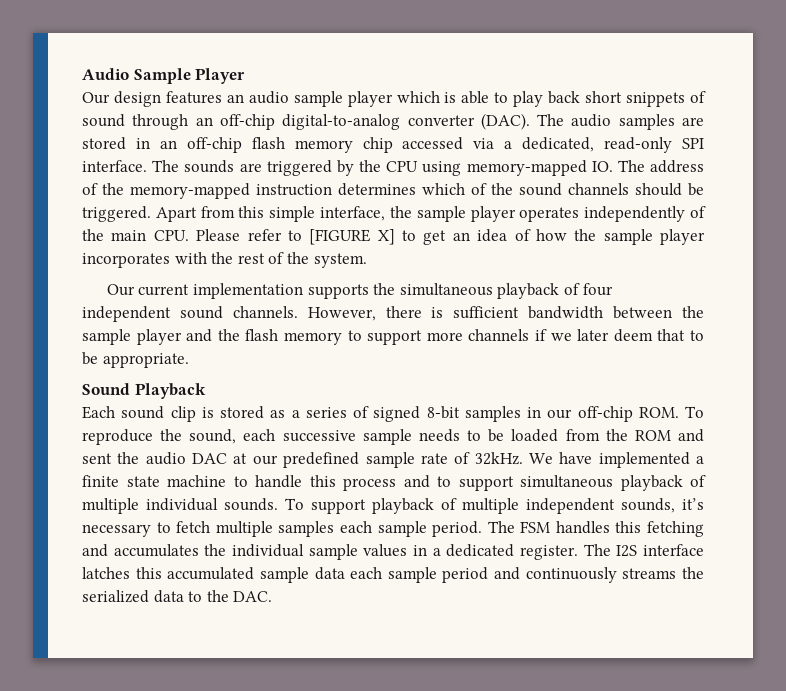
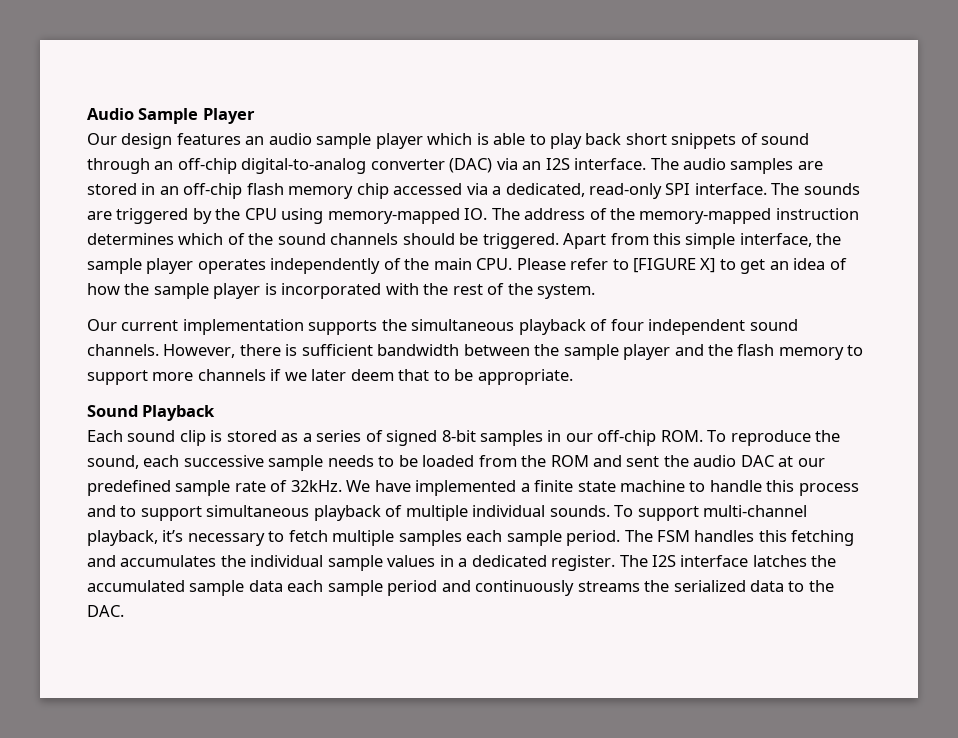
- Our design features an audio sample player which is able to play back short snippets of sound through an off-chip digital-to-analog converter (DAC).
+ Our design features an audio sample player which is able to play back short snippets of sound through an off-chip digital-to-analog converter (DAC) via an I2S interface.
- Apart from this simple interface, the sample player operates independently of the main CPU. Please refer to [FIGURE X] to get an idea of how the sample player incorporates with the rest of the system.
+ Apart from this simple interface, the sample player operates independently of the main CPU. Please refer to [FIGURE X] to get an idea of how the sample player is incorporated with the rest of the system.
- To support playback of multiple independent sounds, it’s necessary to fetch multiple samples each sample period.
+ To support multi-channel playback, it’s necessary to fetch multiple samples each sample period.
- The I2S interface latches this accumulated sample data each sample period and continuously streams the serialized data to the DAC.
+ The I2S interface latches the accumulated sample data each sample period and continuously streams the serialized data to the DAC.

